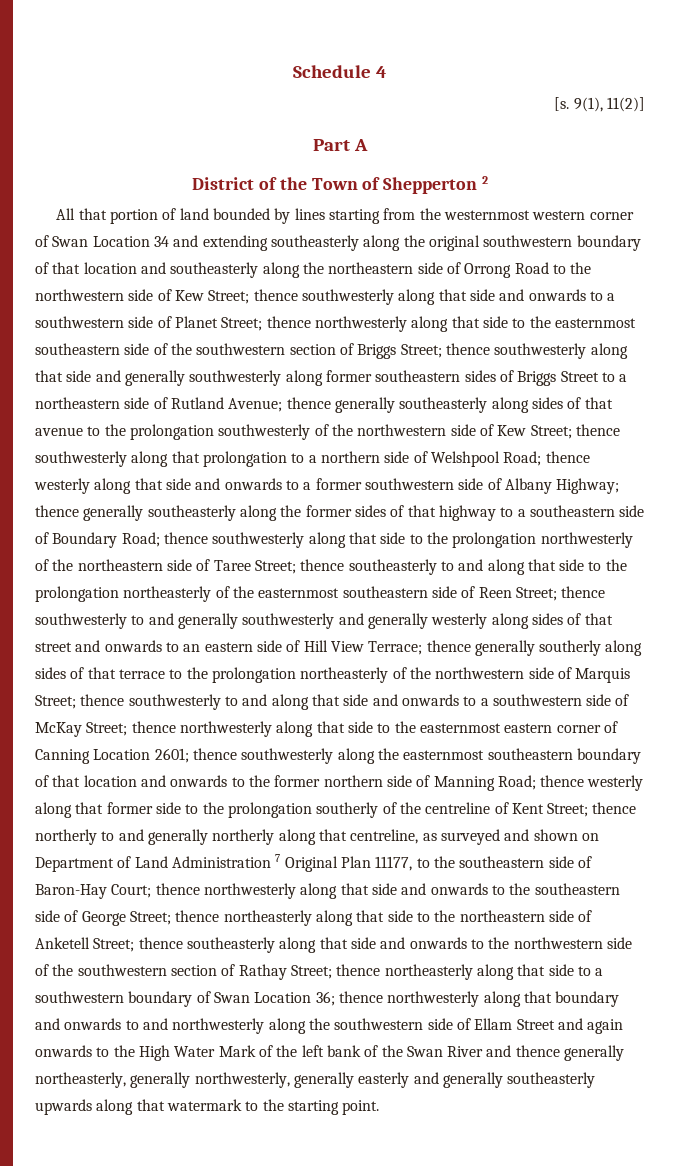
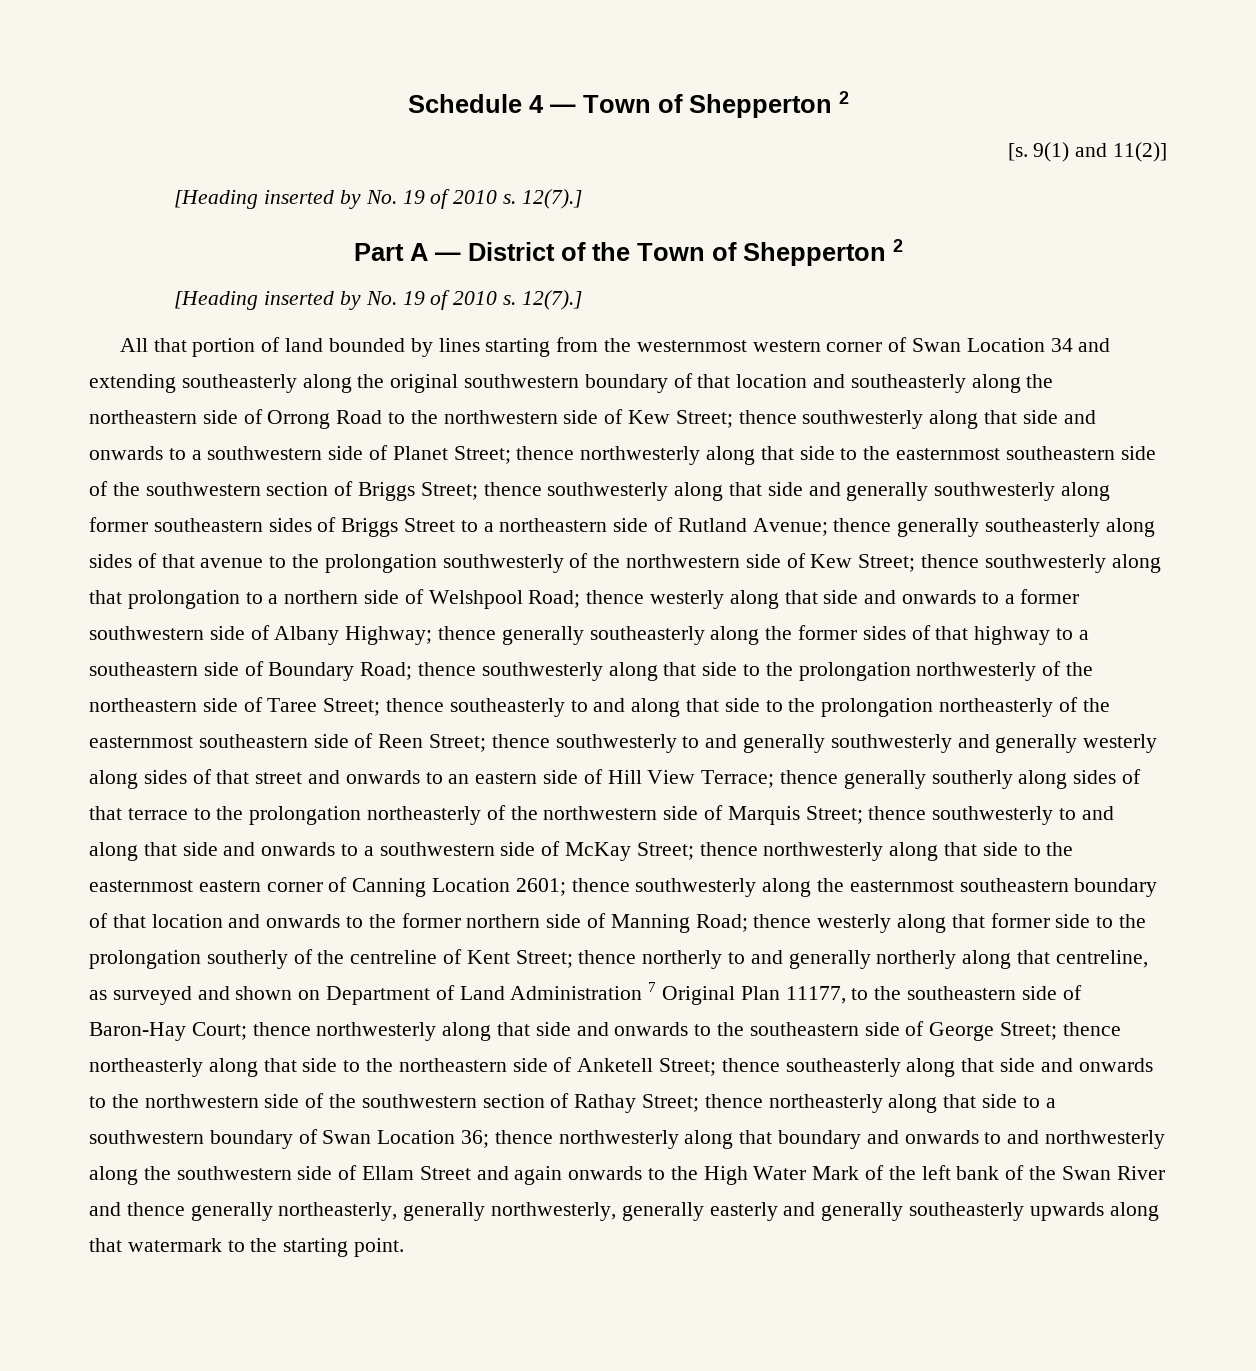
- Schedule 4
+ Schedule 4 — Town of Shepperton 2
- 9(1), 11(2)]
+ 9(1) and 11(2)]
+ [Heading inserted by No. 19 of 2010 s. 12(7).]
- Part A
- District of the Town of Shepperton 2
+ Part A — District of the Town of Shepperton 2
+ [Heading inserted by No. 19 of 2010 s. 12(7).]

